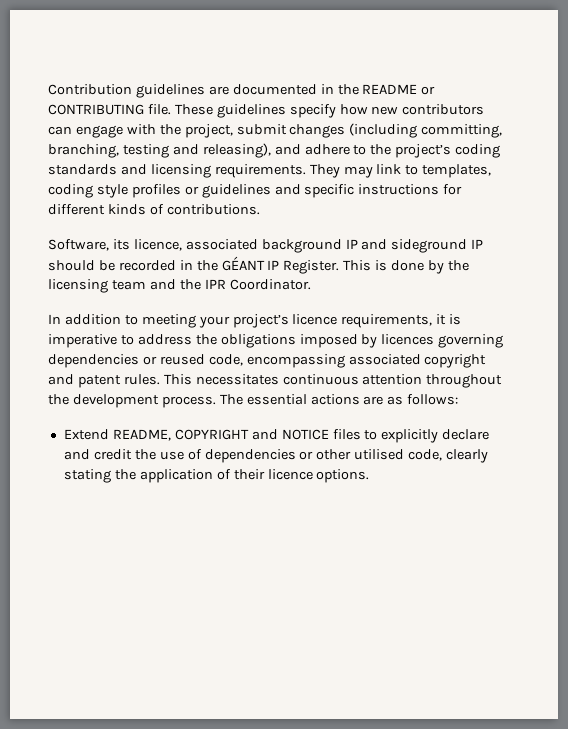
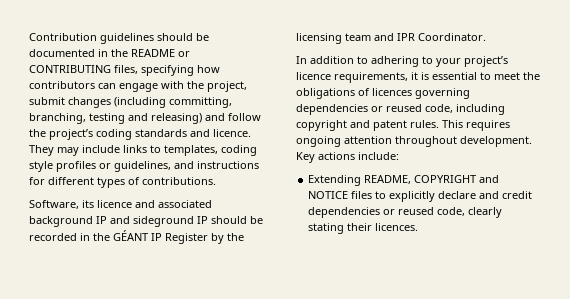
- Contribution guidelines are documented in the README or CONTRIBUTING file. These guidelines specify how new contributors can engage with the project, submit changes (including committing, branching, testing and releasing), and adhere to the project’s coding standards and licensing requirements. They may link to templates, coding style profiles or guidelines and specific instructions for different kinds of contributions.
+ Contribution guidelines should be documented in the README or CONTRIBUTING files, specifying how contributors can engage with the project, submit changes (including committing, branching, testing and releasing) and follow the project’s coding standards and licence. They may include links to templates, coding style profiles or guidelines, and instructions for different types of contributions.
- Software, its licence, associated background IP and sideground IP should be recorded in the GÉANT IP Register. This is done by the licensing team and the IPR Coordinator.
+ Software, its licence and associated background IP and sideground IP should be recorded in the GÉANT IP Register by the licensing team and IPR Coordinator.
- In addition to meeting your project’s licence requirements, it is imperative to address the obligations imposed by licences governing dependencies or reused code, encompassing associated copyright and patent rules.
+ In addition to adhering to your project’s licence requirements, it is essential to meet the obligations of licences governing dependencies or reused code, including copyright and patent rules.
- This necessitates continuous attention throughout the development process. The essential actions are as follows:
- Extend README, COPYRIGHT and NOTICE files to explicitly declare and credit the use of dependencies or other utilised code, clearly stating the application of their licence options.
+ This requires ongoing attention throughout development. Key actions include:
+ Extending README, COPYRIGHT and NOTICE files to explicitly declare and credit dependencies or reused code, clearly stating their licences.

